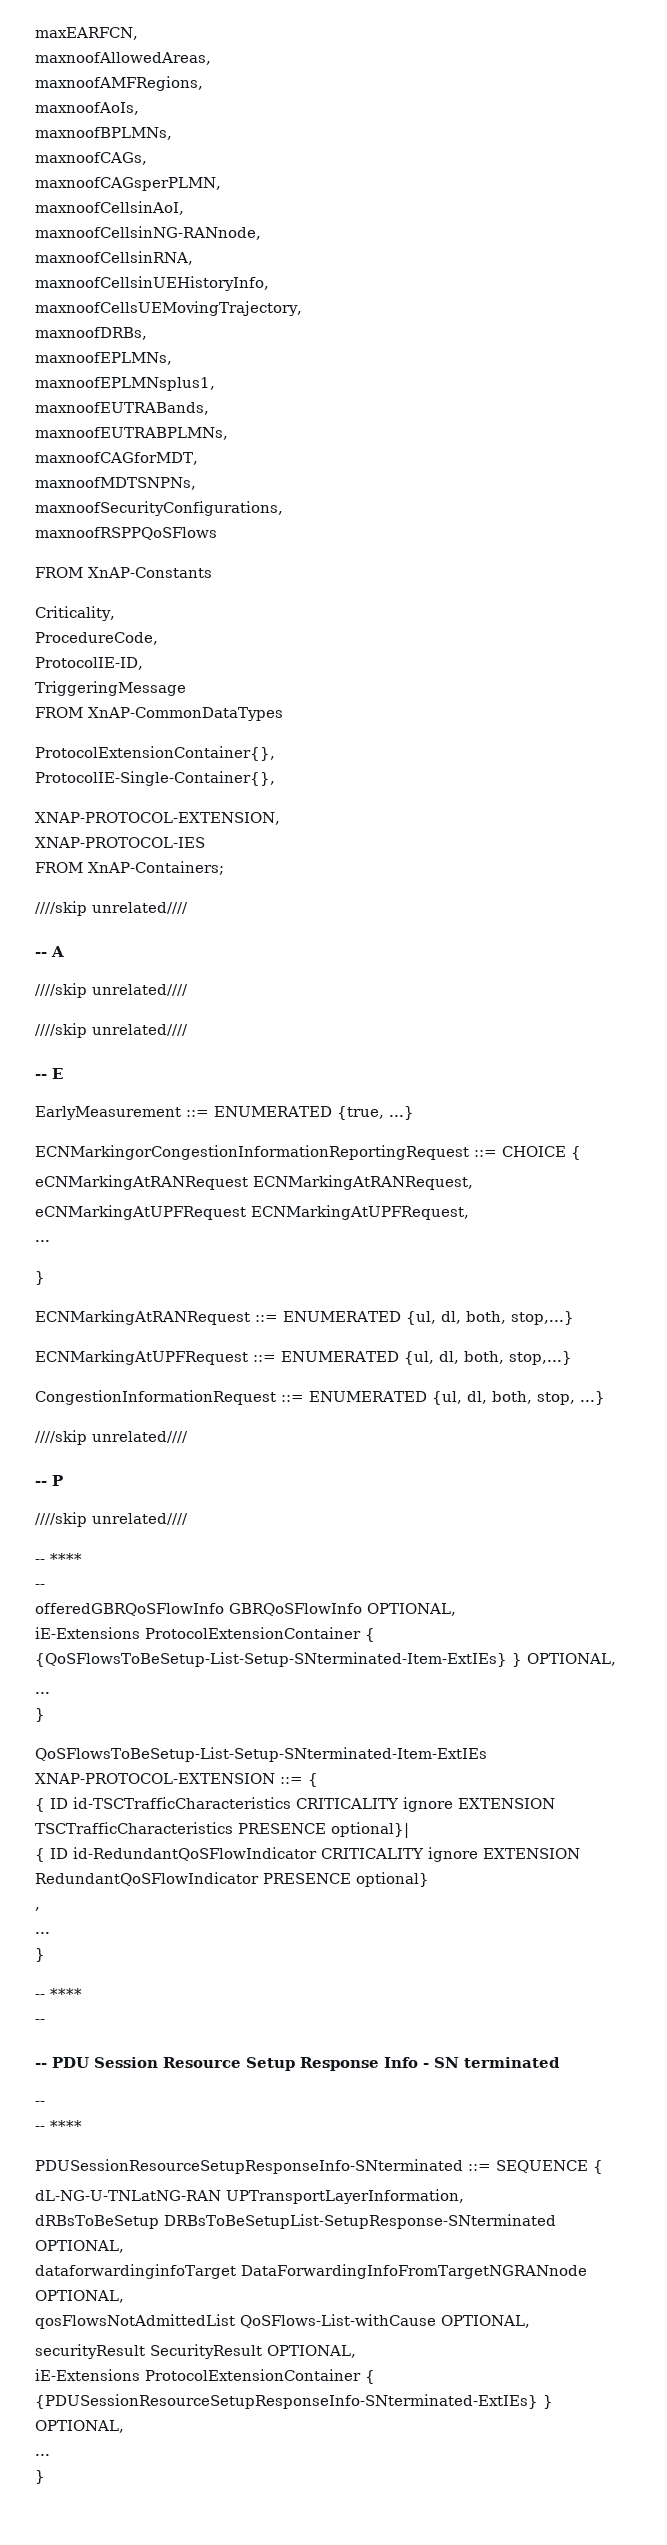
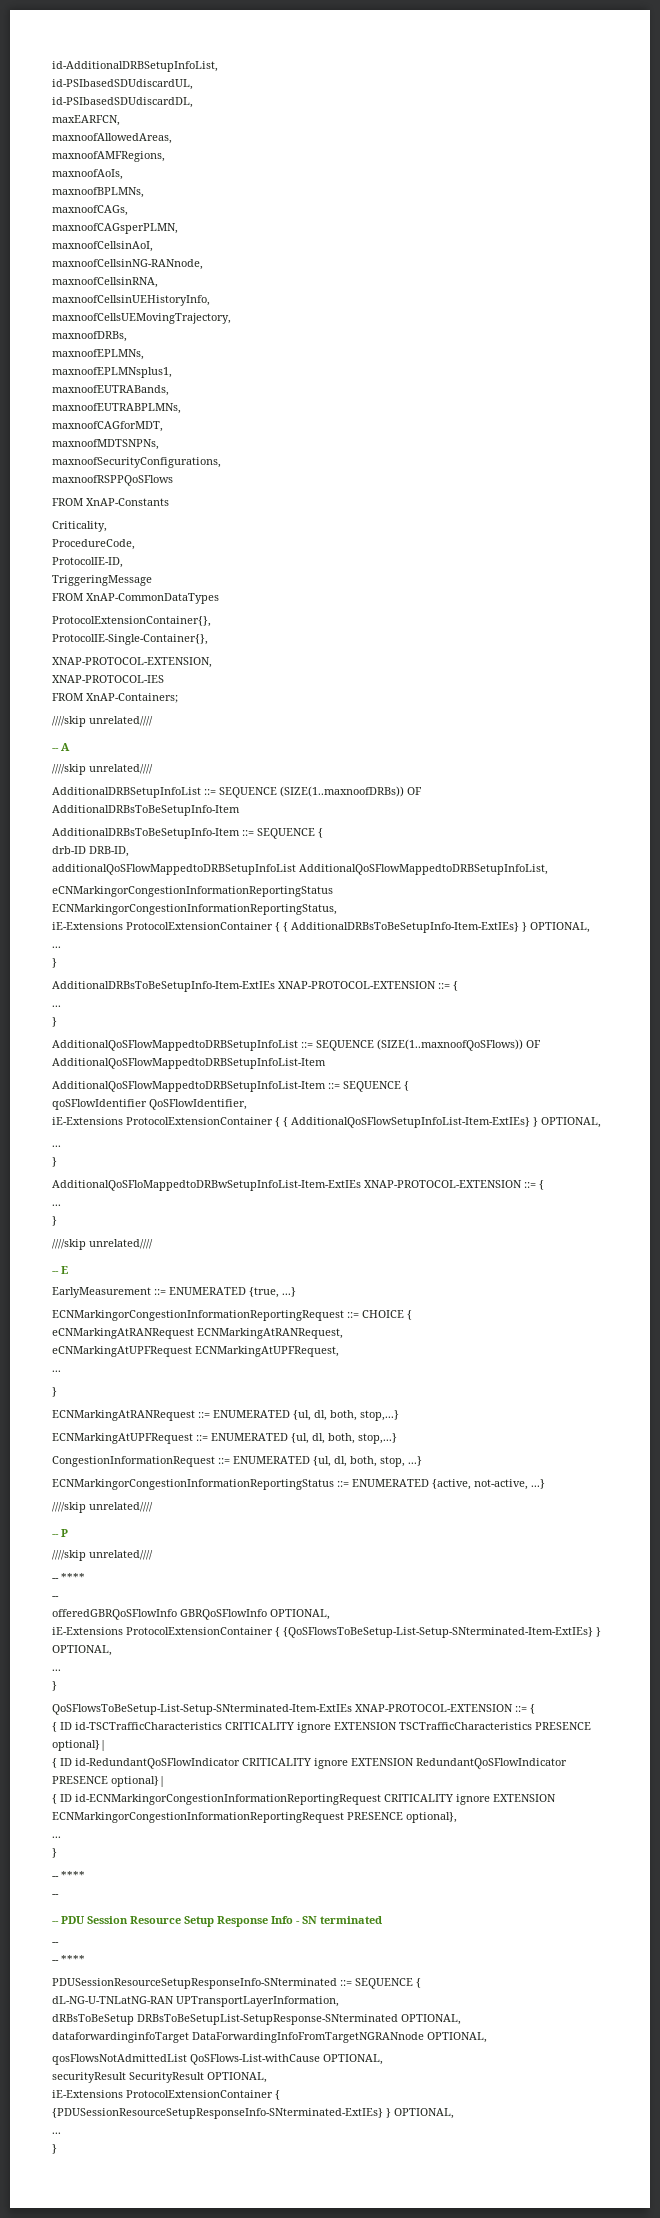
+ id-AdditionalDRBSetupInfoList,
+ id-PSIbasedSDUdiscardUL,
+ id-PSIbasedSDUdiscardDL,
+ AdditionalDRBSetupInfoList ::= SEQUENCE (SIZE(1..maxnoofDRBs)) OF AdditionalDRBsToBeSetupInfo-Item
+ AdditionalDRBsToBeSetupInfo-Item ::= SEQUENCE {
+ drb-ID DRB-ID,
+ additionalQoSFlowMappedtoDRBSetupInfoList AdditionalQoSFlowMappedtoDRBSetupInfoList,
+ eCNMarkingorCongestionInformationReportingStatus ECNMarkingorCongestionInformationReportingStatus,
+ iE-Extensions ProtocolExtensionContainer { { AdditionalDRBsToBeSetupInfo-Item-ExtIEs} } OPTIONAL,
+ ...
+ }
+ AdditionalDRBsToBeSetupInfo-Item-ExtIEs XNAP-PROTOCOL-EXTENSION ::= {
+ ...
+ }
+ AdditionalQoSFlowMappedtoDRBSetupInfoList ::= SEQUENCE (SIZE(1..maxnoofQoSFlows)) OF AdditionalQoSFlowMappedtoDRBSetupInfoList-Item
+ AdditionalQoSFlowMappedtoDRBSetupInfoList-Item ::= SEQUENCE {
+ qoSFlowIdentifier QoSFlowIdentifier,
+ iE-Extensions ProtocolExtensionContainer { { AdditionalQoSFlowSetupInfoList-Item-ExtIEs} } OPTIONAL,
+ ...
+ }
+ AdditionalQoSFloMappedtoDRBwSetupInfoList-Item-ExtIEs XNAP-PROTOCOL-EXTENSION ::= {
+ ...
+ }
+ ECNMarkingorCongestionInformationReportingStatus ::= ENUMERATED {active, not-active, ...}
- { ID id-RedundantQoSFlowIndicator CRITICALITY ignore EXTENSION RedundantQoSFlowIndicator PRESENCE optional}
- ,
+ { ID id-RedundantQoSFlowIndicator CRITICALITY ignore EXTENSION RedundantQoSFlowIndicator PRESENCE optional}|
+ { ID id-ECNMarkingorCongestionInformationReportingRequest CRITICALITY ignore EXTENSION ECNMarkingorCongestionInformationReportingRequest PRESENCE optional},

